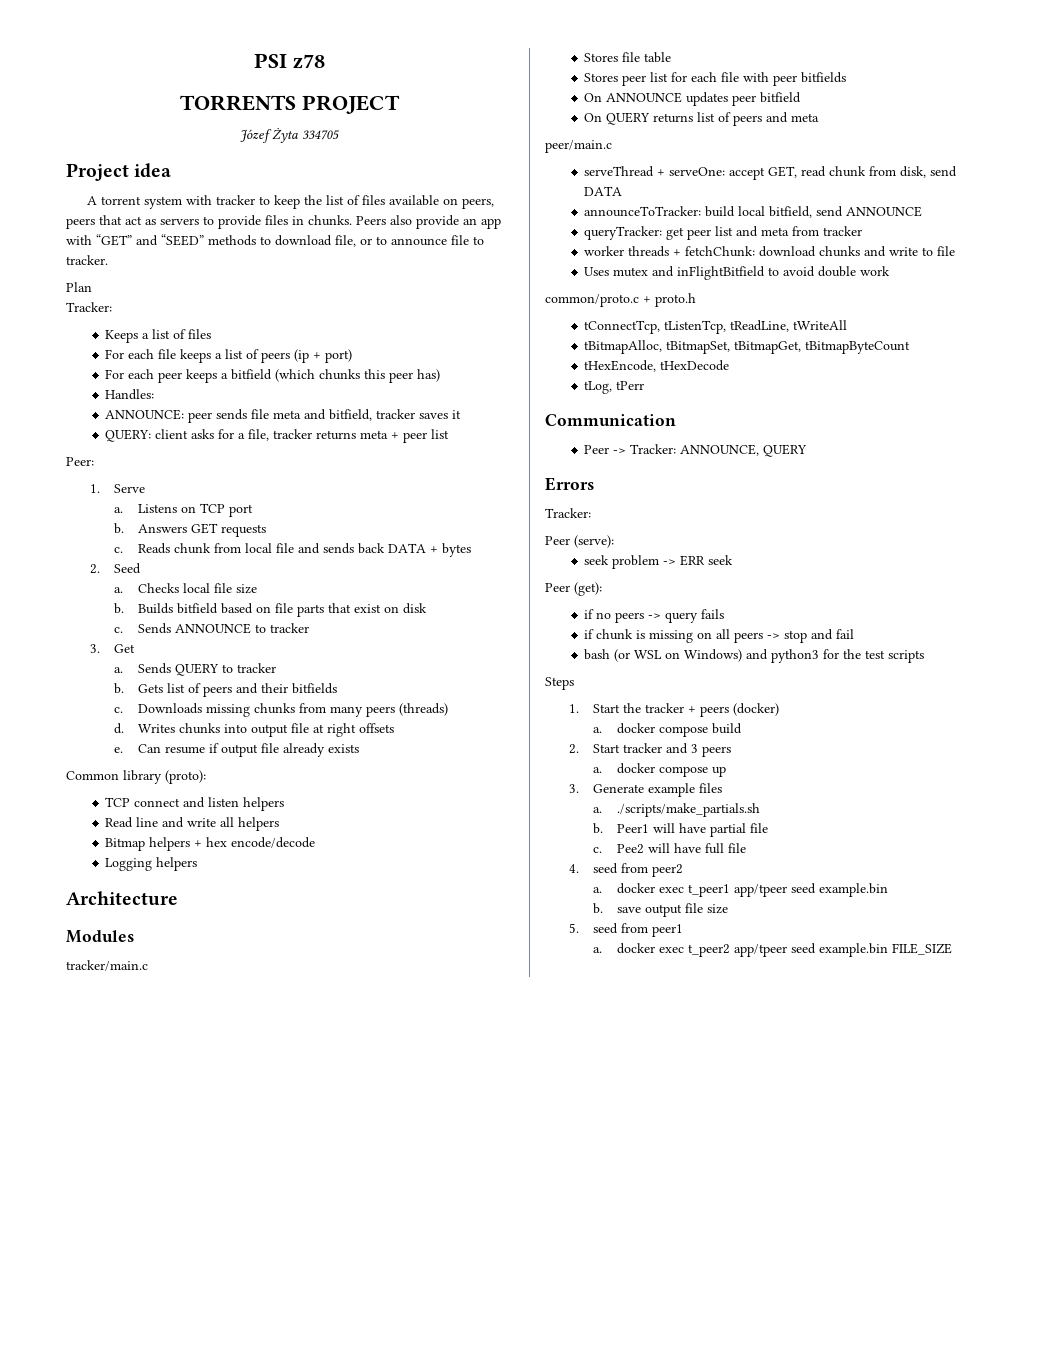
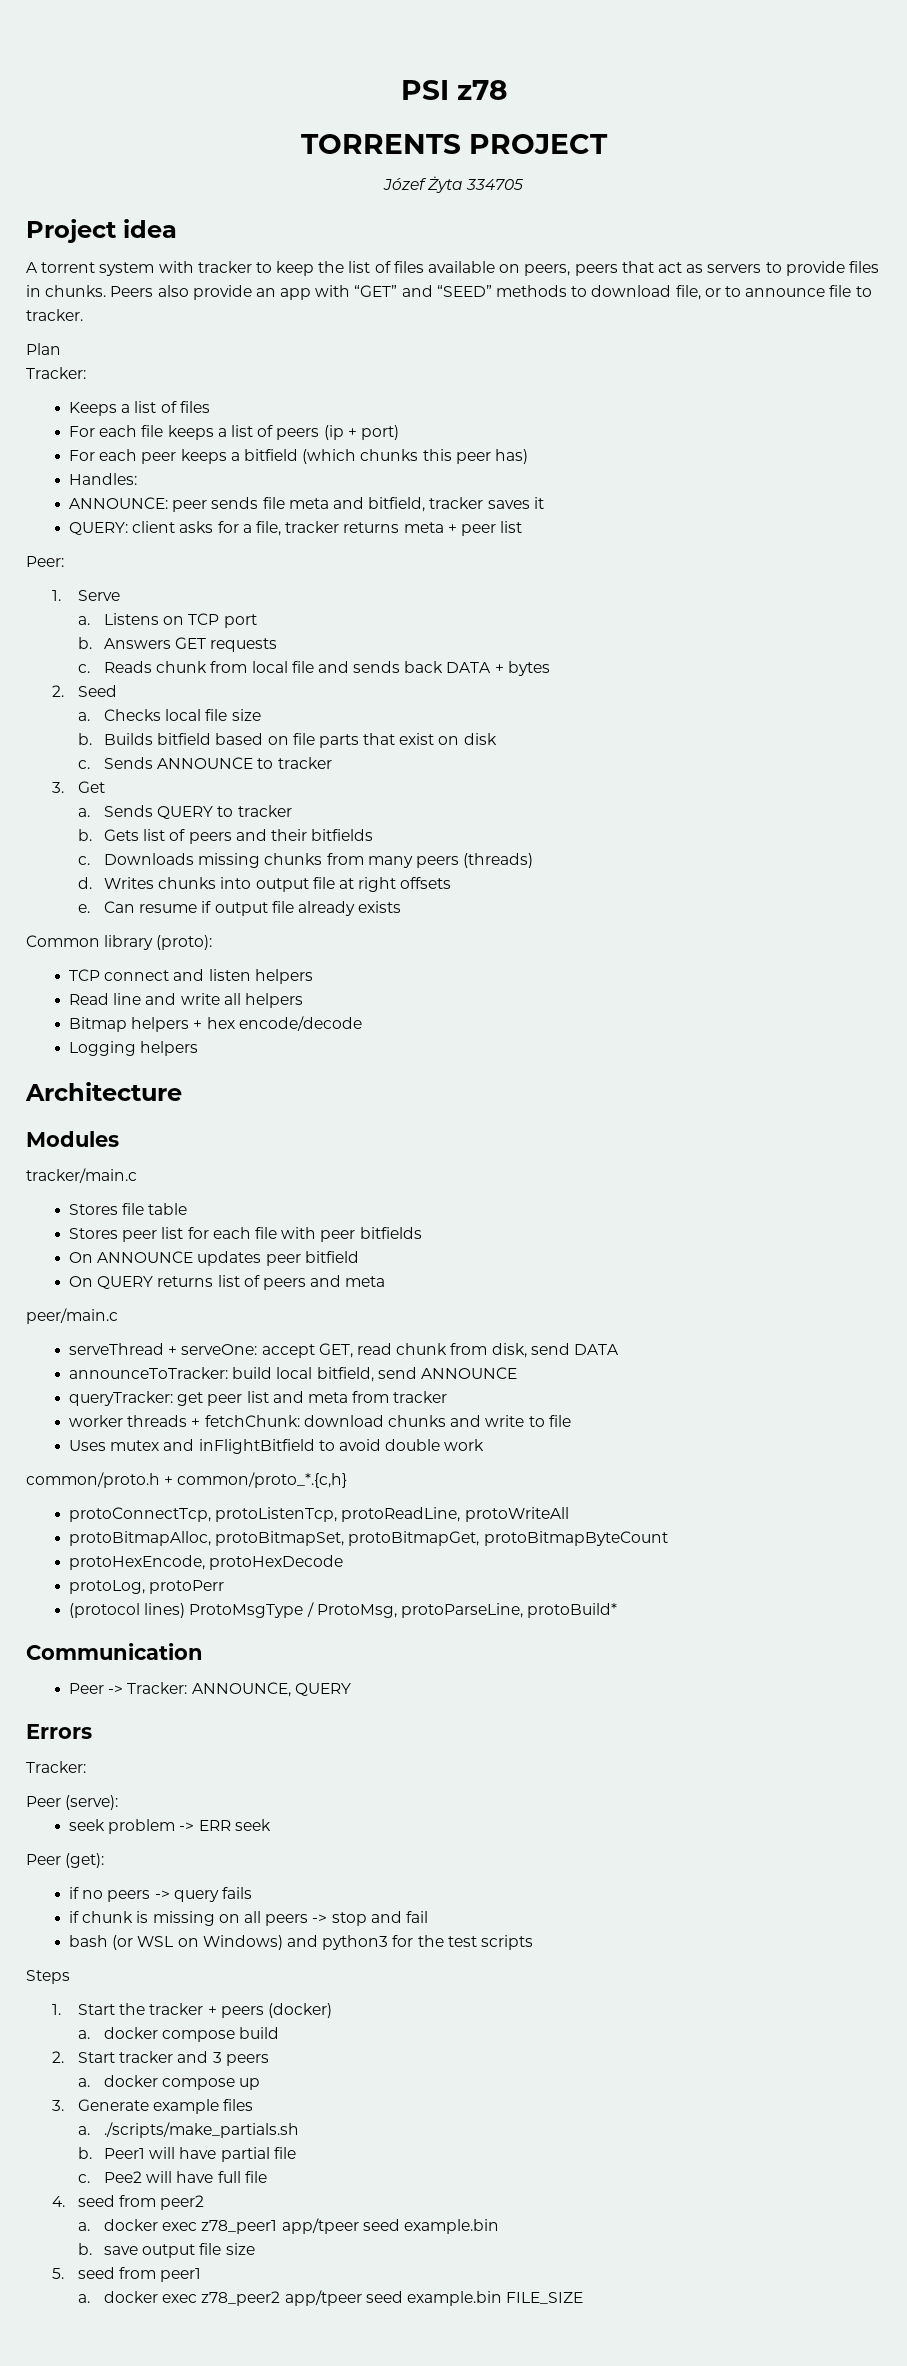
- common/proto.c + proto.h
- tConnectTcp, tListenTcp, tReadLine, tWriteAll
- tBitmapAlloc, tBitmapSet, tBitmapGet, tBitmapByteCount
- tHexEncode, tHexDecode
- tLog, tPerr
+ common/proto.h + common/proto_*.{c,h}
+ protoConnectTcp, protoListenTcp, protoReadLine, protoWriteAll
+ protoBitmapAlloc, protoBitmapSet, protoBitmapGet, protoBitmapByteCount
+ protoHexEncode, protoHexDecode
+ protoLog, protoPerr
+ (protocol lines) ProtoMsgType / ProtoMsg, protoParseLine, protoBuild*
- a. docker exec t_peer1 app/tpeer seed example.bin
+ a. docker exec z78_peer1 app/tpeer seed example.bin
- a. docker exec t_peer2 app/tpeer seed example.bin FILE_SIZE
+ a. docker exec z78_peer2 app/tpeer seed example.bin FILE_SIZE

